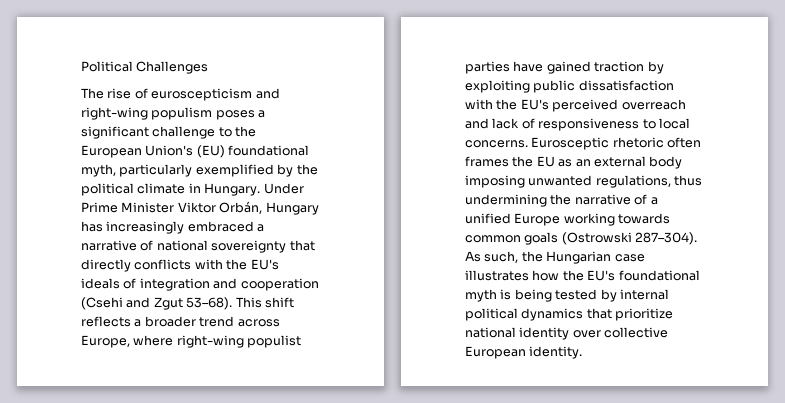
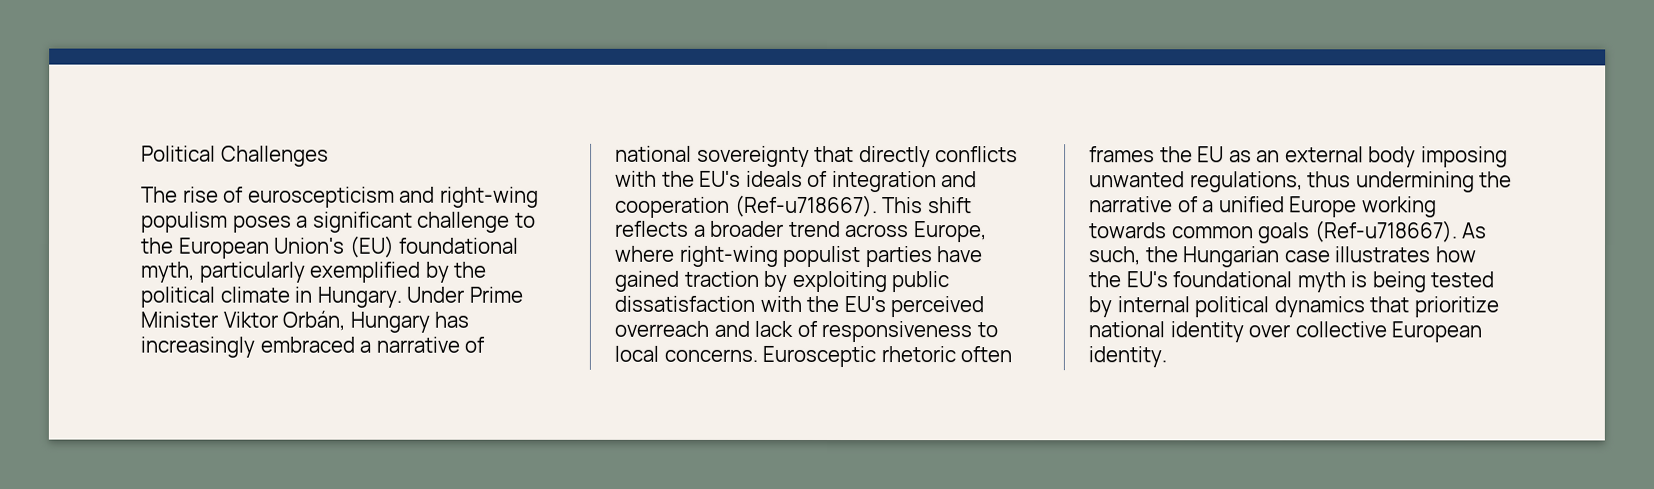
- Under Prime Minister Viktor Orbán, Hungary has increasingly embraced a narrative of national sovereignty that directly conflicts with the EU's ideals of integration and cooperation (Csehi and Zgut 53–68).
+ Under Prime Minister Viktor Orbán, Hungary has increasingly embraced a narrative of national sovereignty that directly conflicts with the EU's ideals of integration and cooperation (Ref-u718667).
- Eurosceptic rhetoric often frames the EU as an external body imposing unwanted regulations, thus undermining the narrative of a unified Europe working towards common goals (Ostrowski 287–304).
+ Eurosceptic rhetoric often frames the EU as an external body imposing unwanted regulations, thus undermining the narrative of a unified Europe working towards common goals (Ref-u718667).

